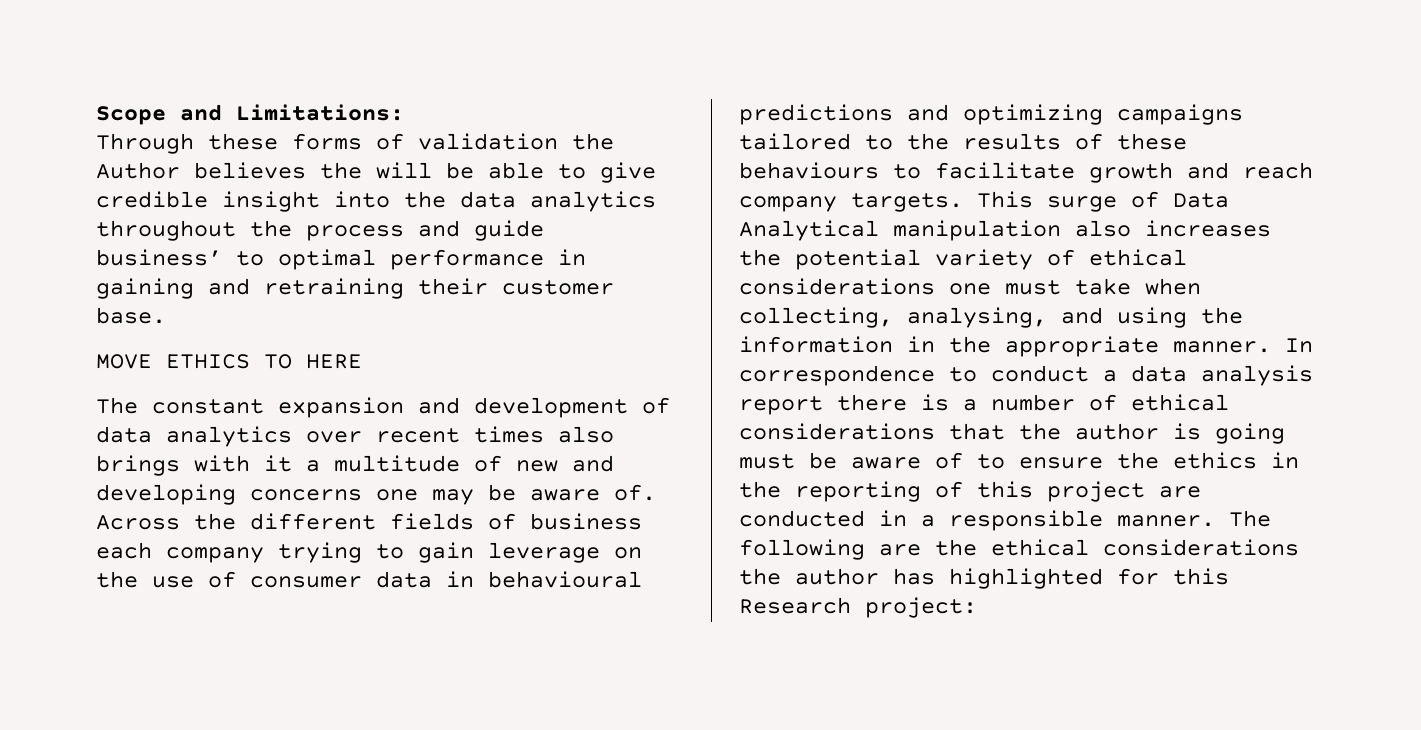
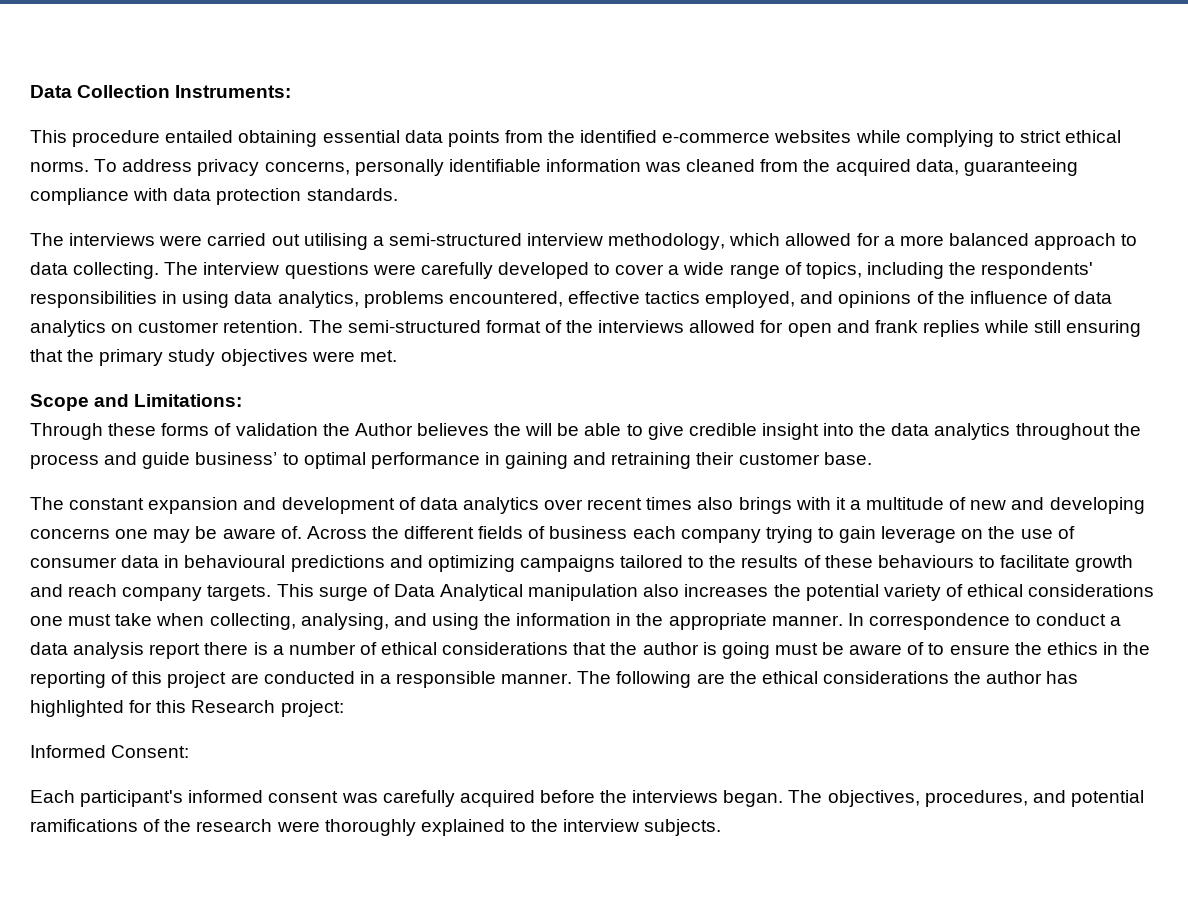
+ Data Collection Instruments:
+ This procedure entailed obtaining essential data points from the identified e-commerce websites while complying to strict ethical norms. To address privacy concerns, personally identifiable information was cleaned from the acquired data, guaranteeing compliance with data protection standards.
+ The interviews were carried out utilising a semi-structured interview methodology, which allowed for a more balanced approach to data collecting. The interview questions were carefully developed to cover a wide range of topics, including the respondents' responsibilities in using data analytics, problems encountered, effective tactics employed, and opinions of the influence of data analytics on customer retention. The semi-structured format of the interviews allowed for open and frank replies while still ensuring that the primary study objectives were met.
- MOVE ETHICS TO HERE
+ Informed Consent:
+ Each participant's informed consent was carefully acquired before the interviews began. The objectives, procedures, and potential ramifications of the research were thoroughly explained to the interview subjects.

